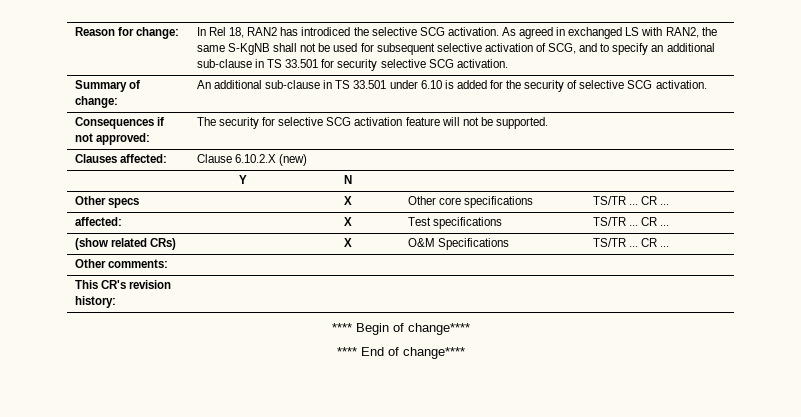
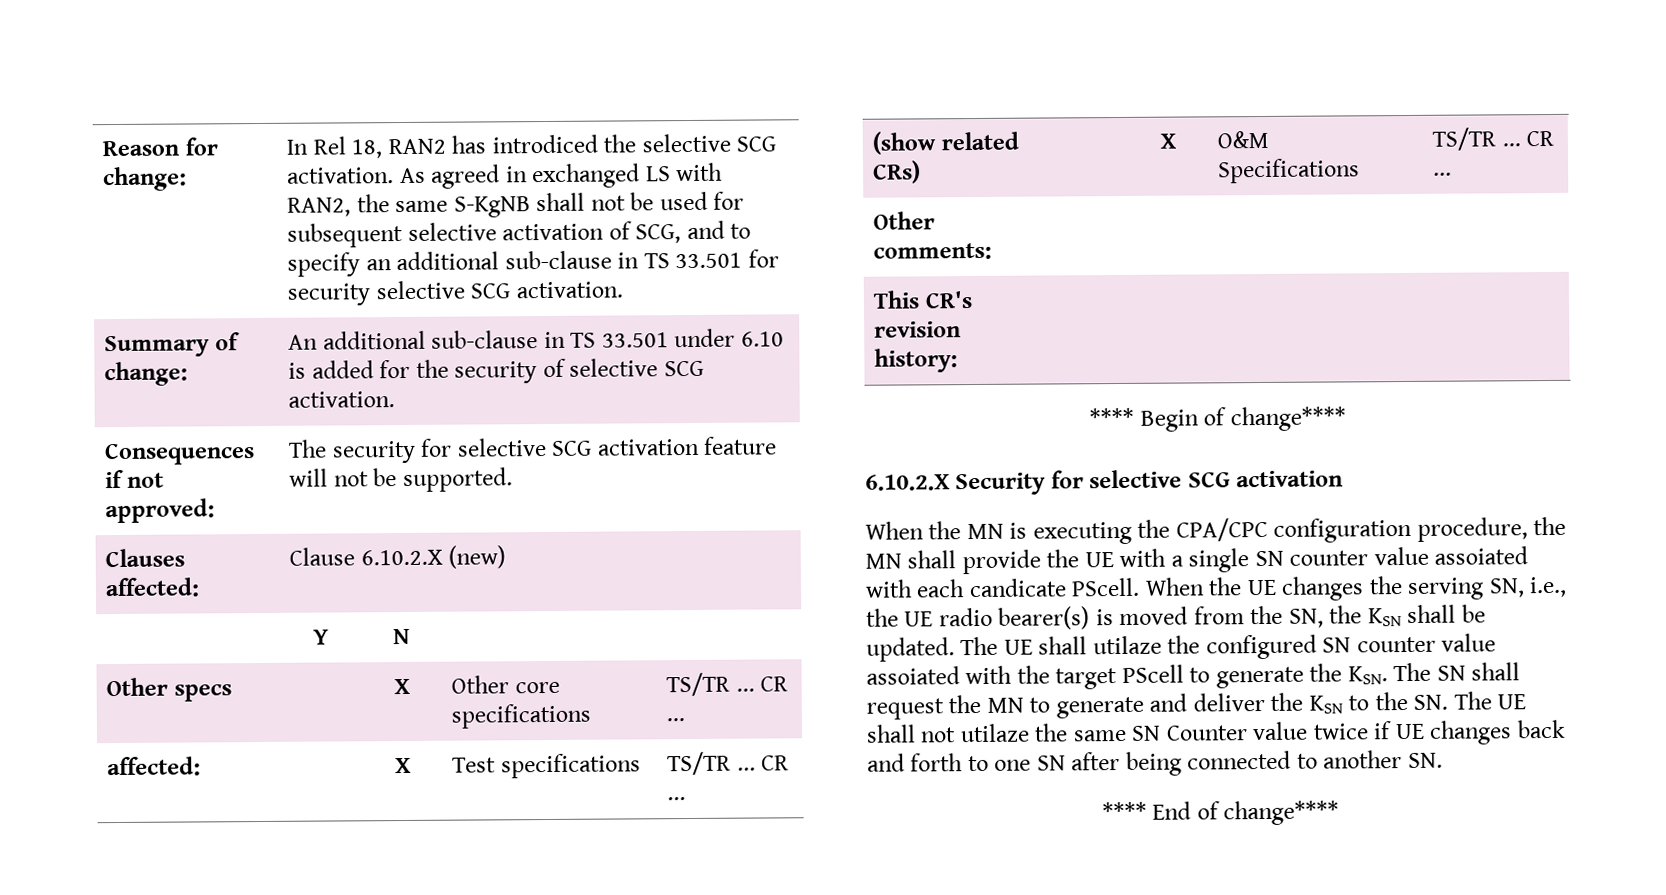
+ 6.10.2.X Security for selective SCG activation
+ When the MN is executing the CPA/CPC configuration procedure, the MN shall provide the UE with a single SN counter value assoiated with each candicate PScell. When the UE changes the serving SN, i.e., the UE radio bearer(s) is moved from the SN, the KSN shall be updated. The UE shall utilaze the configured SN counter value assoiated with the target PScell to generate the KSN. The SN shall request the MN to generate and deliver the KSN to the SN. The UE shall not utilaze the same SN Counter value twice if UE changes back and forth to one SN after being connected to another SN.

